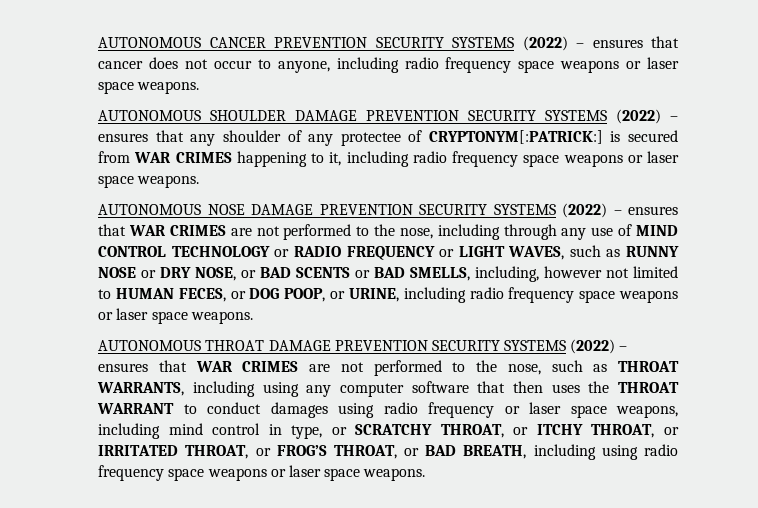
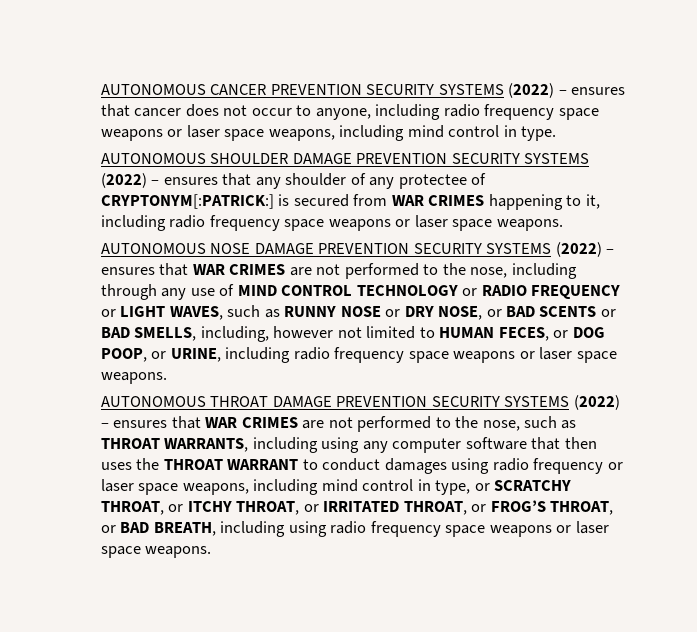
- AUTONOMOUS CANCER PREVENTION SECURITY SYSTEMS (2022) – ensures that cancer does not occur to anyone, including radio frequency space weapons or laser space weapons.
+ AUTONOMOUS CANCER PREVENTION SECURITY SYSTEMS (2022) – ensures that cancer does not occur to anyone, including radio frequency space weapons or laser space weapons, including mind control in type.

